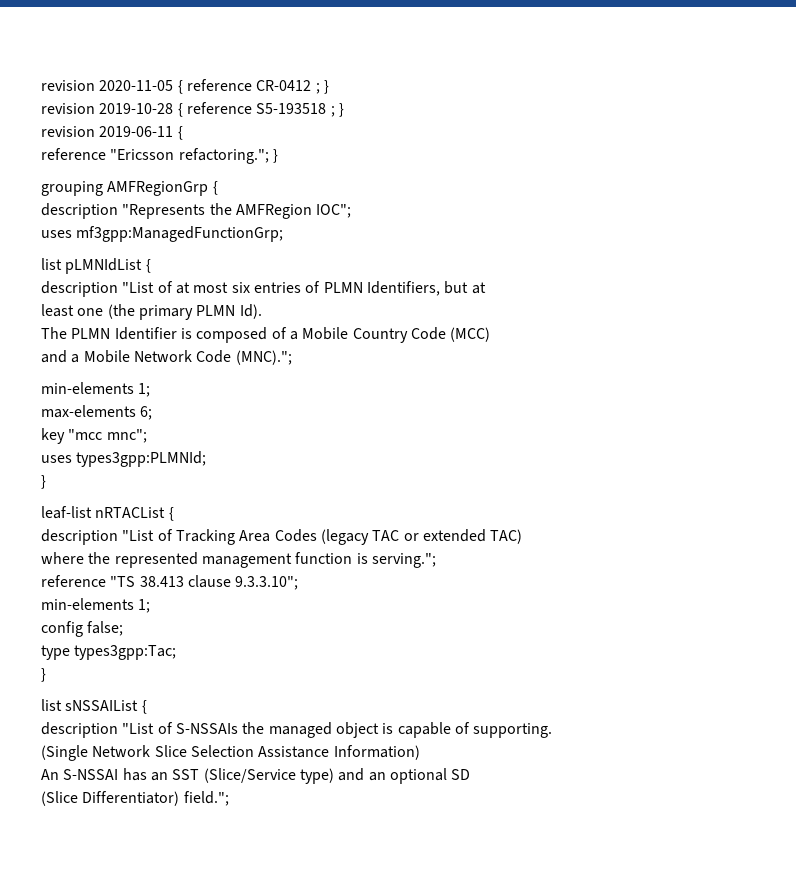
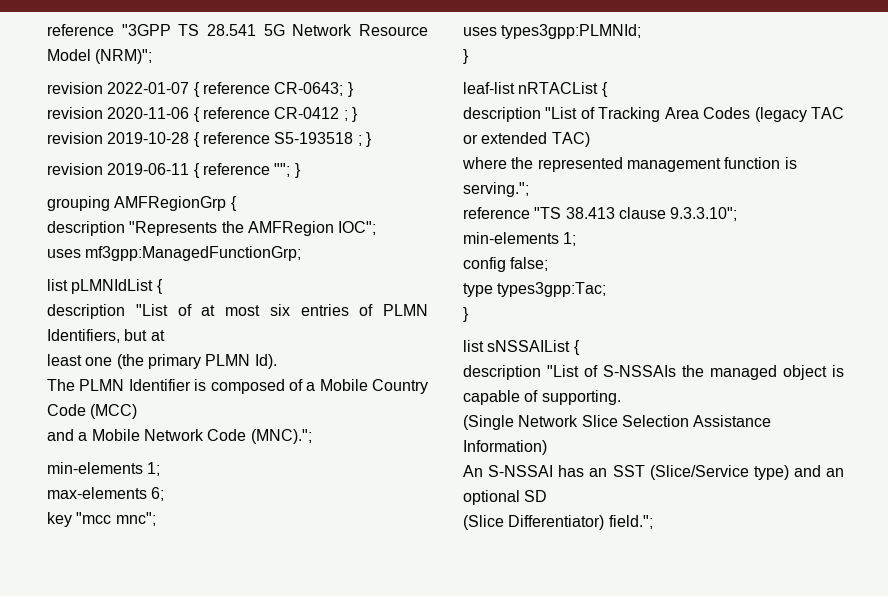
- revision 2020-11-05 { reference CR-0412 ; }
+ reference "3GPP TS 28.541 5G Network Resource Model (NRM)";
+ revision 2022-01-07 { reference CR-0643; }
+ revision 2020-11-06 { reference CR-0412 ; }
- revision 2019-06-11 {
- reference "Ericsson refactoring."; }
+ revision 2019-06-11 { reference ""; }

